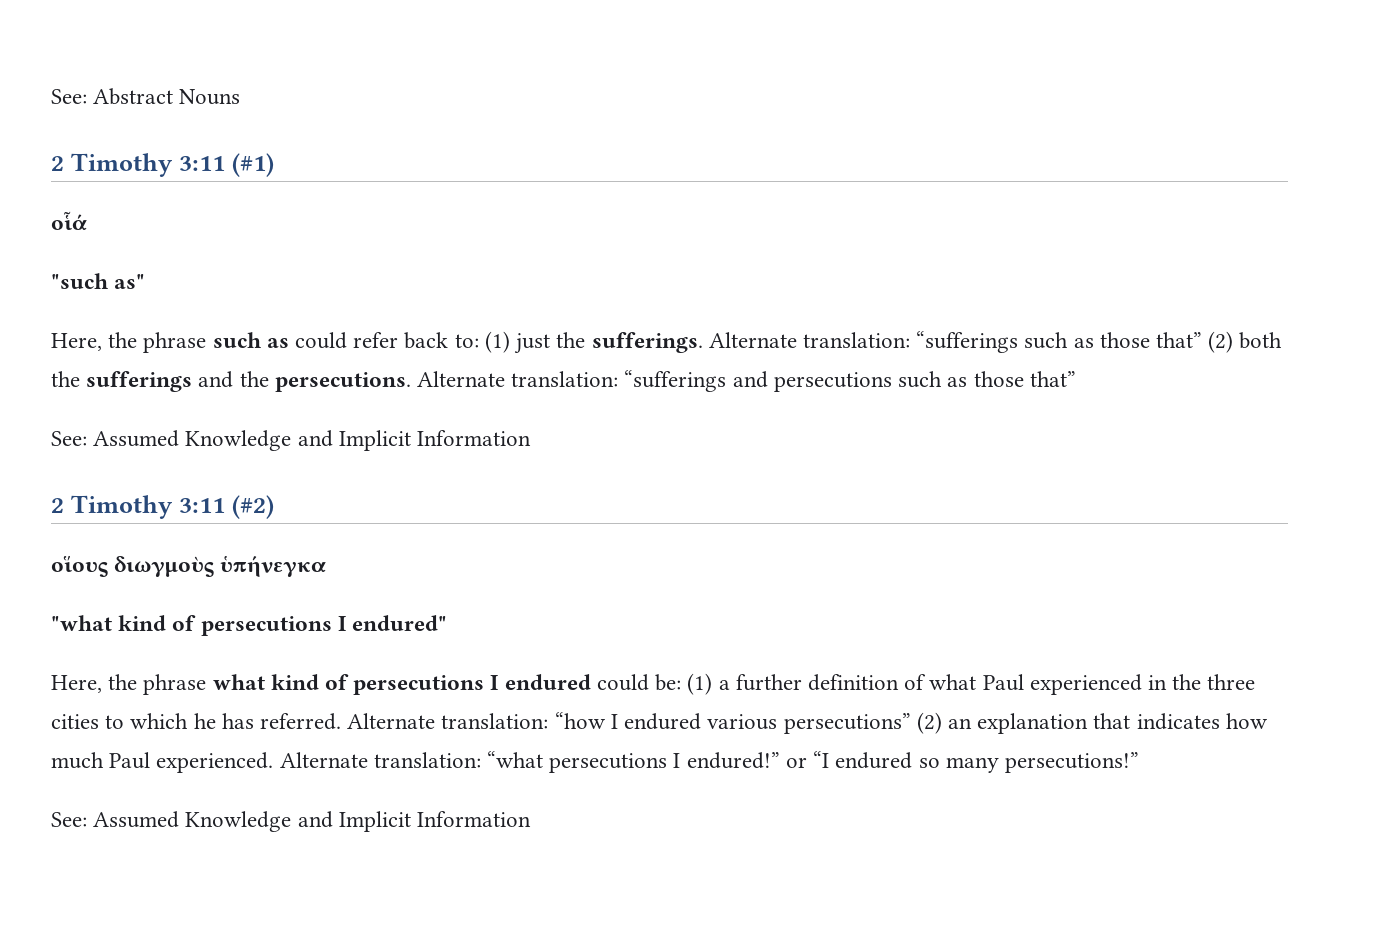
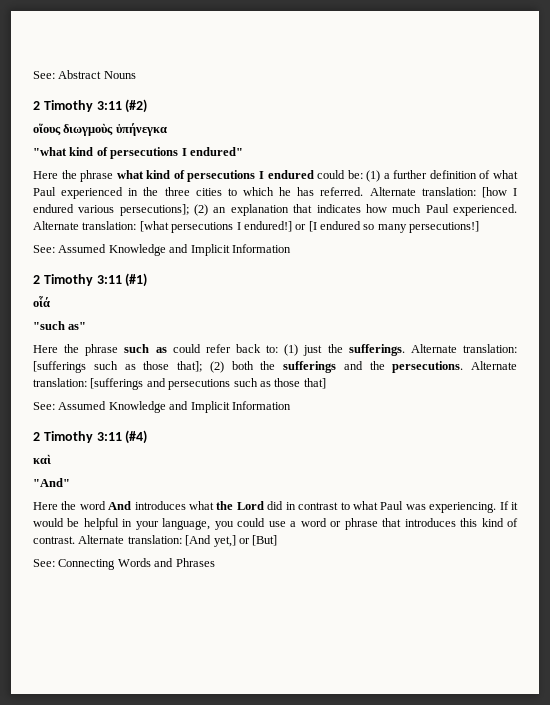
- 2 Timothy 3:11 (#1)
- οἷά
- "such as"
- Here, the phrase such as could refer back to: (1) just the sufferings. Alternate translation: “sufferings such as those that” (2) both the sufferings and the persecutions. Alternate translation: “sufferings and persecutions such as those that”
- See: Assumed Knowledge and Implicit Information
- Here, the phrase what kind of persecutions I endured could be: (1) a further definition of what Paul experienced in the three cities to which he has referred.
+ Here the phrase what kind of persecutions I endured could be: (1) a further definition of what Paul experienced in the three cities to which he has referred.
- Alternate translation: “how I endured various persecutions” (2) an explanation that indicates how much Paul experienced.
+ Alternate translation: [how I endured various persecutions]; (2) an explanation that indicates how much Paul experienced.
- Alternate translation: “what persecutions I endured!” or “I endured so many persecutions!”
+ Alternate translation: [what persecutions I endured!] or [I endured so many persecutions!]
  See: Assumed Knowledge and Implicit Information
+ 2 Timothy 3:11 (#1)
+ οἷά
+ "such as"
+ Here the phrase such as could refer back to: (1) just the sufferings. Alternate translation: [sufferings such as those that]; (2) both the sufferings and the persecutions. Alternate translation: [sufferings and persecutions such as those that]
+ See: Assumed Knowledge and Implicit Information
+ 2 Timothy 3:11 (#4)
+ καὶ
+ "And"
+ Here the word And introduces what the Lord did in contrast to what Paul was experiencing. If it would be helpful in your language, you could use a word or phrase that introduces this kind of contrast. Alternate translation: [And yet,] or [But]
+ See: Connecting Words and Phrases

